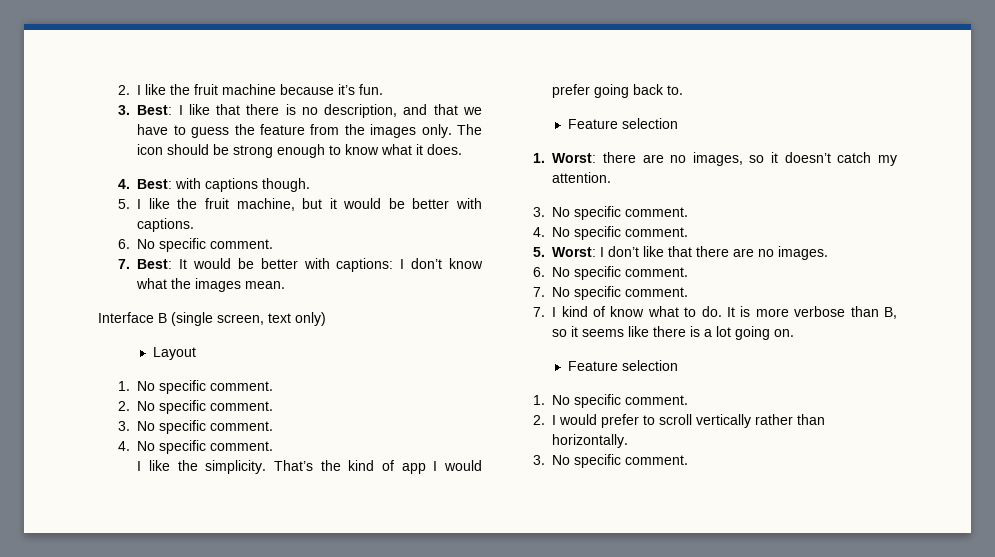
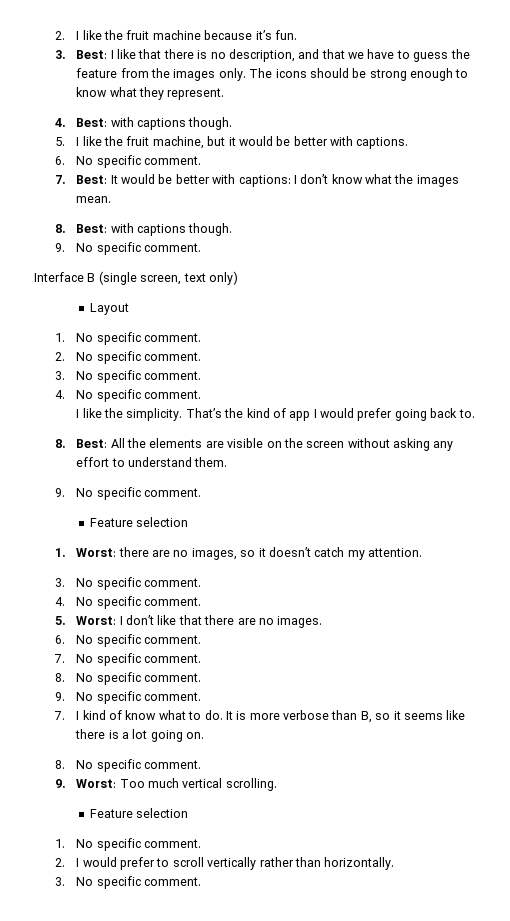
- The icon should be strong enough to know what it does.
+ The icons should be strong enough to know what they represent.
+ 8. Best: with captions though.
+ 9. No specific comment.
+ 8. Best: All the elements are visible on the screen without asking any effort to understand them.
+ 9. No specific comment.
  7. No specific comment.
+ 8. No specific comment.
+ 9. No specific comment.
  It is more verbose than B, so it seems like there is a lot going on.
+ 8. No specific comment.
+ 9. Worst: Too much vertical scrolling.

